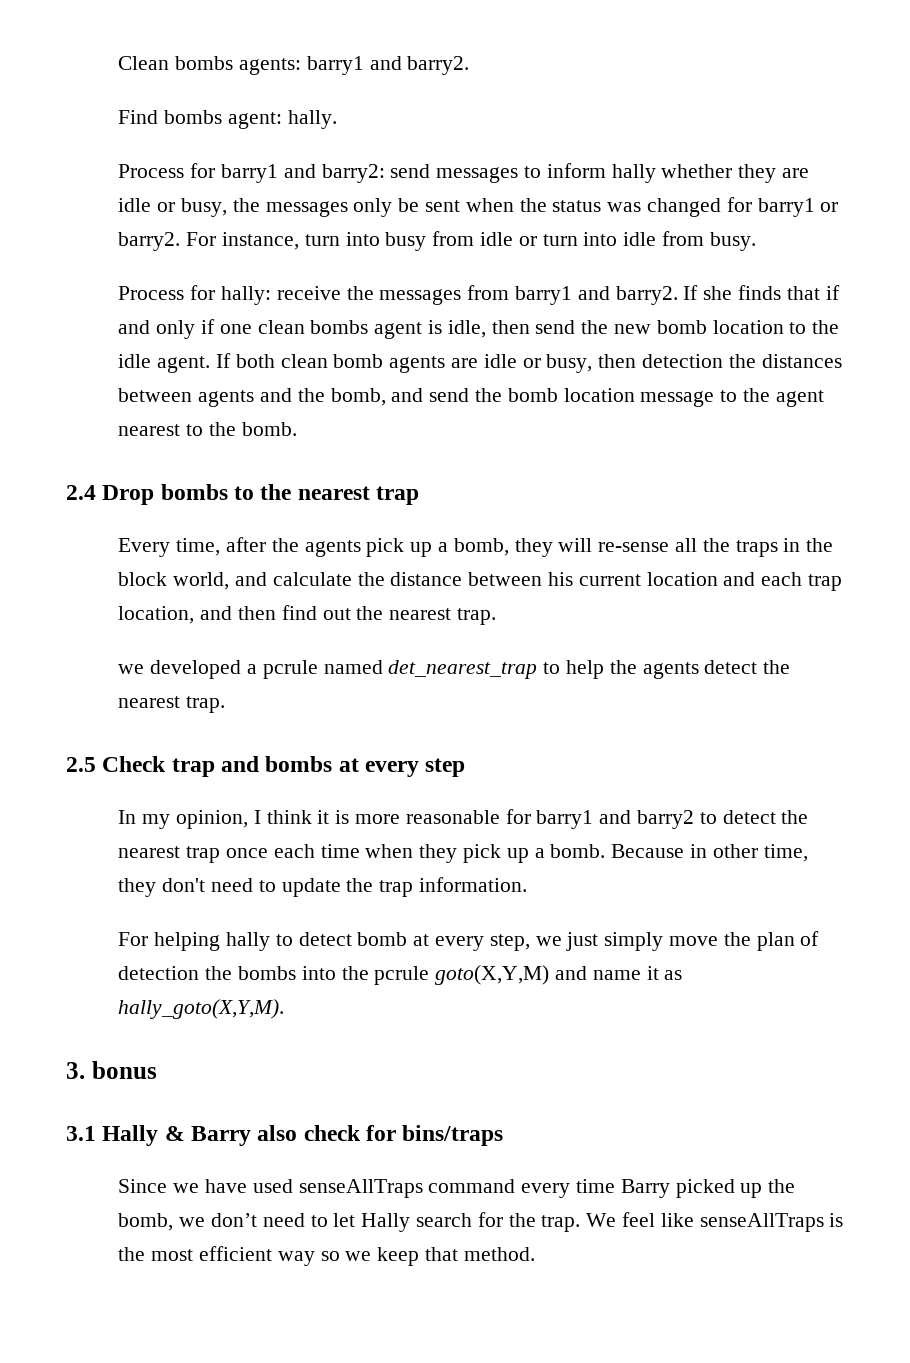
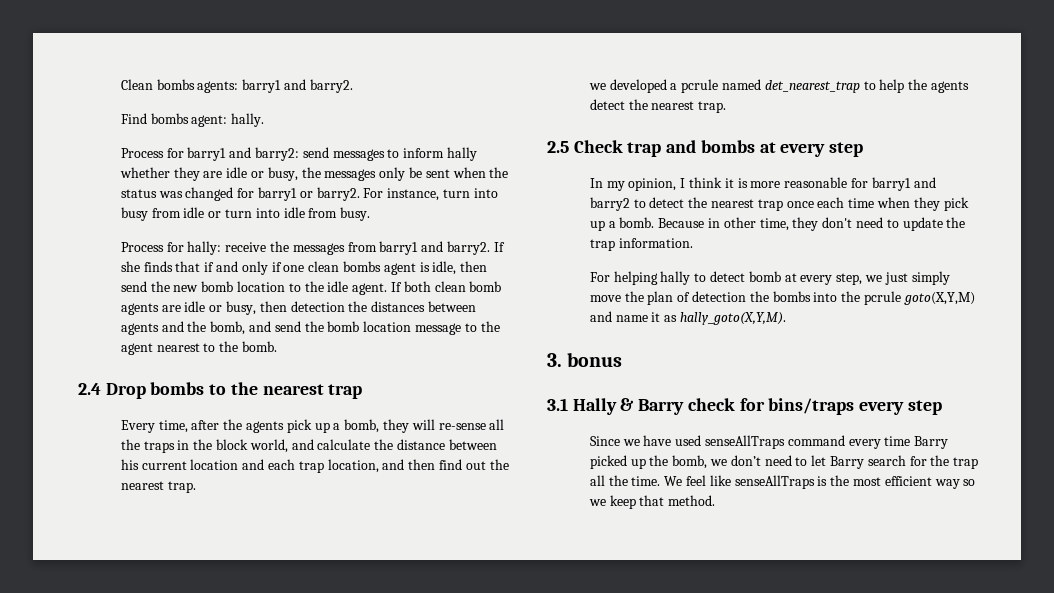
- 3.1 Hally & Barry also check for bins/traps
+ 3.1 Hally & Barry check for bins/traps every step
- Since we have used senseAllTraps command every time Barry picked up the bomb, we don’t need to let Hally search for the trap.
+ Since we have used senseAllTraps command every time Barry picked up the bomb, we don’t need to let Barry search for the trap all the time.

